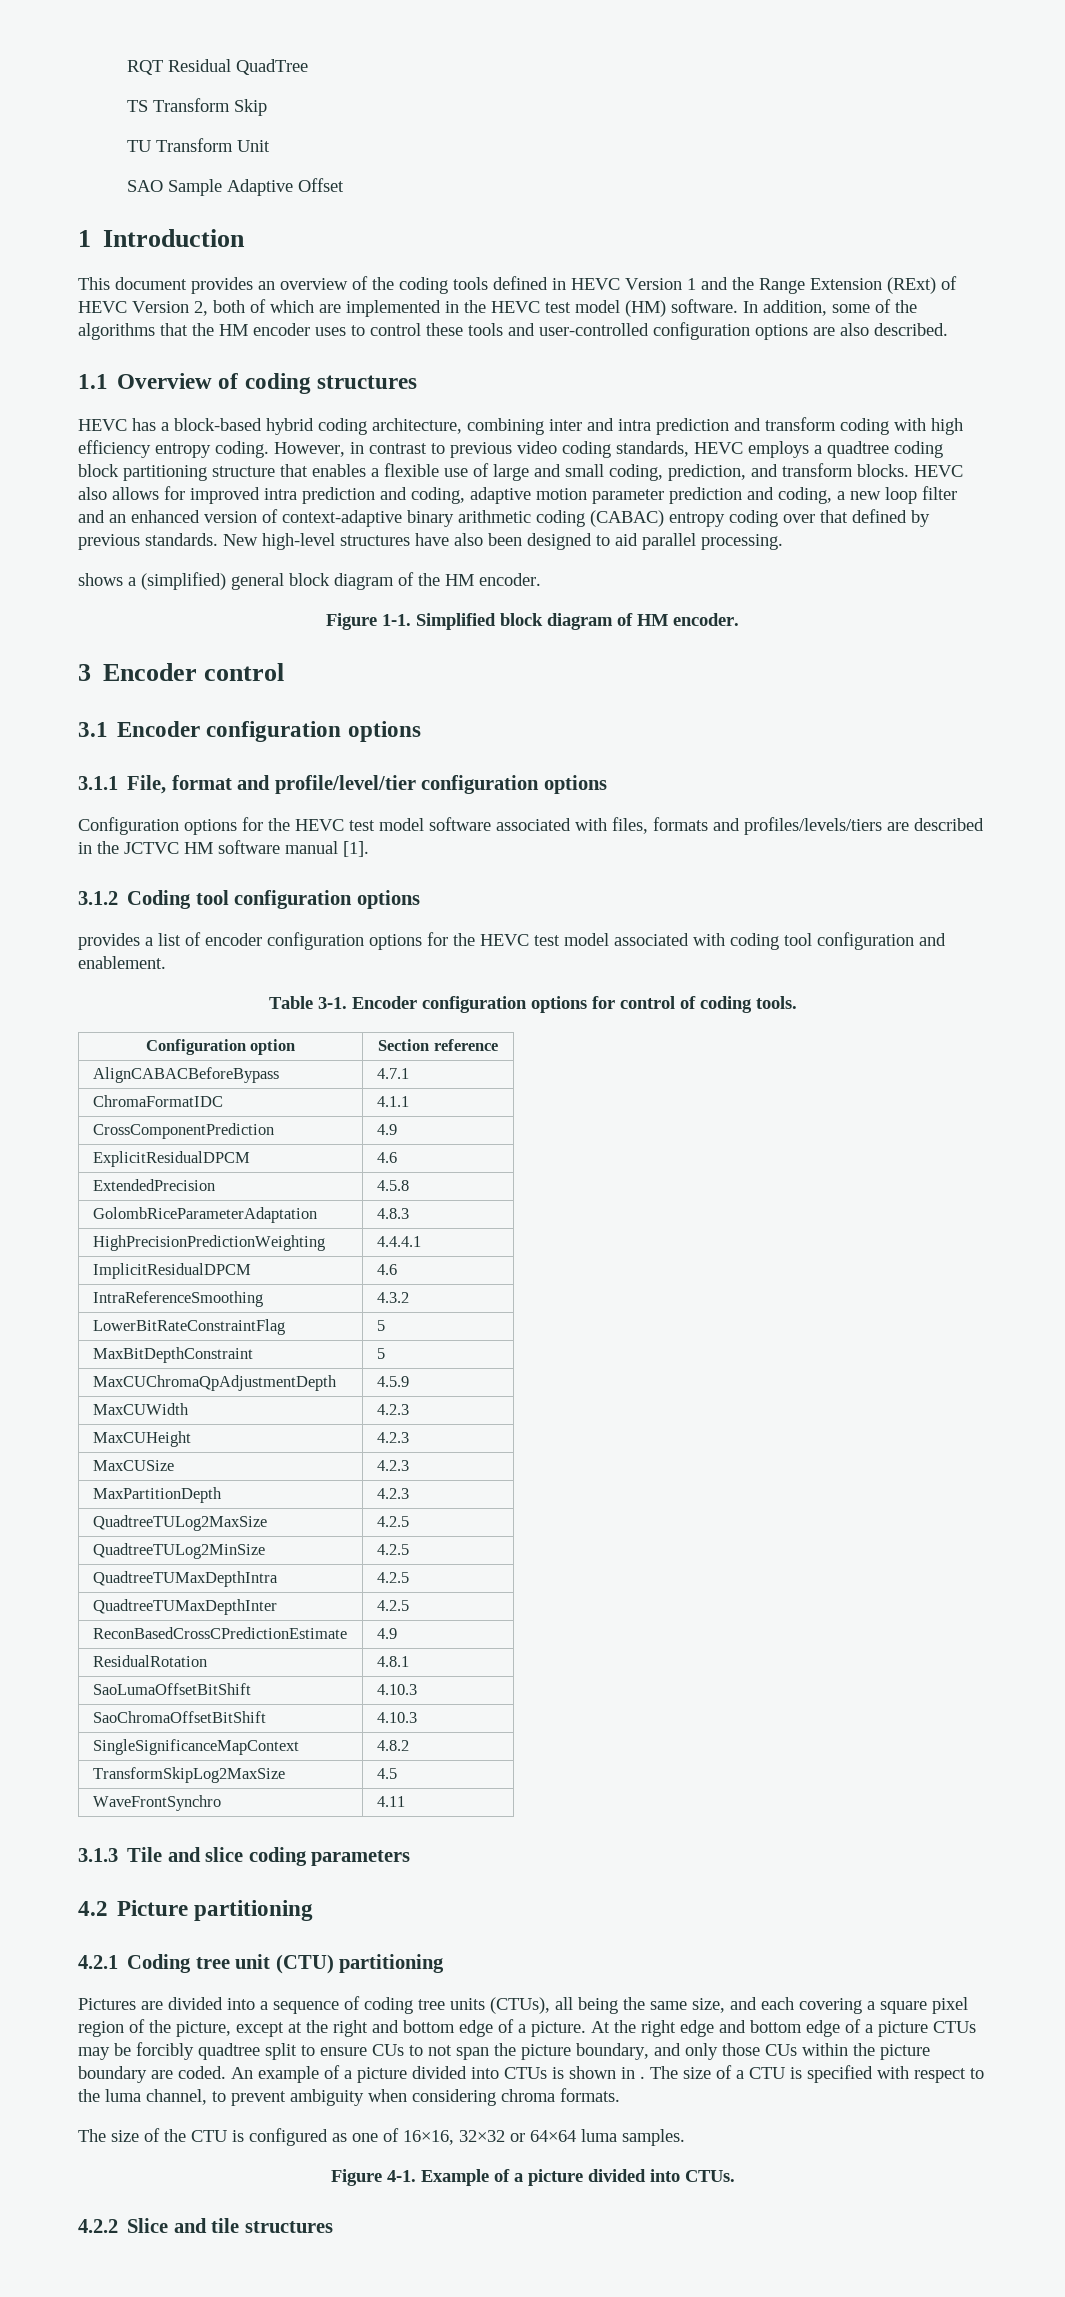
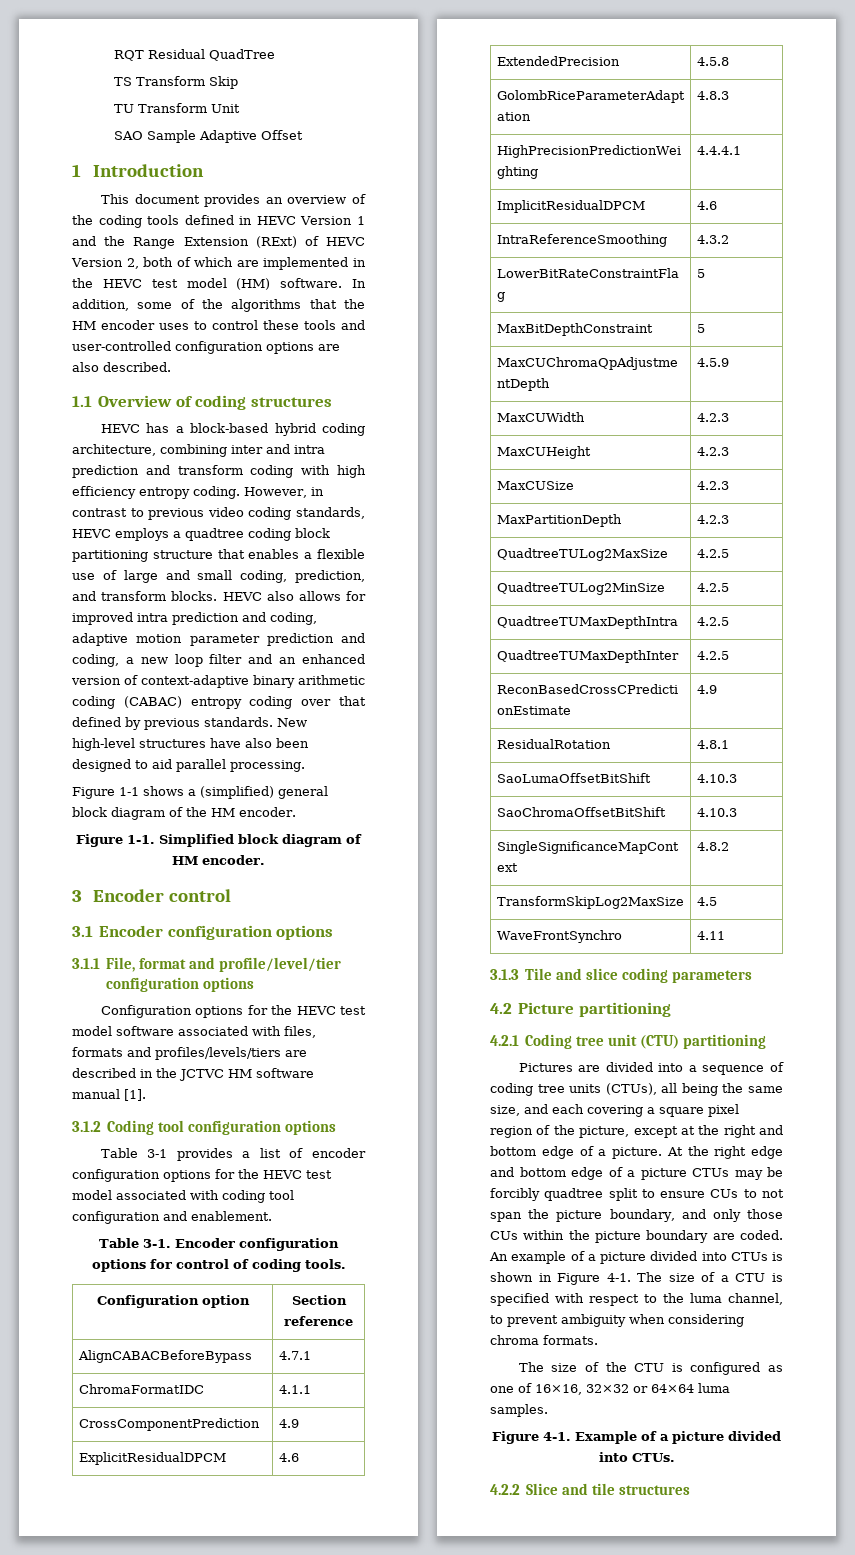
- shows a (simplified) general block diagram of the HM encoder.
+ Figure 1-1 shows a (simplified) general block diagram of the HM encoder.
- provides a list of encoder configuration options for the HEVC test model associated with coding tool configuration and enablement.
+ Table 3-1 provides a list of encoder configuration options for the HEVC test model associated with coding tool configuration and enablement.
- An example of a picture divided into CTUs is shown in .
+ An example of a picture divided into CTUs is shown in Figure 4-1.

